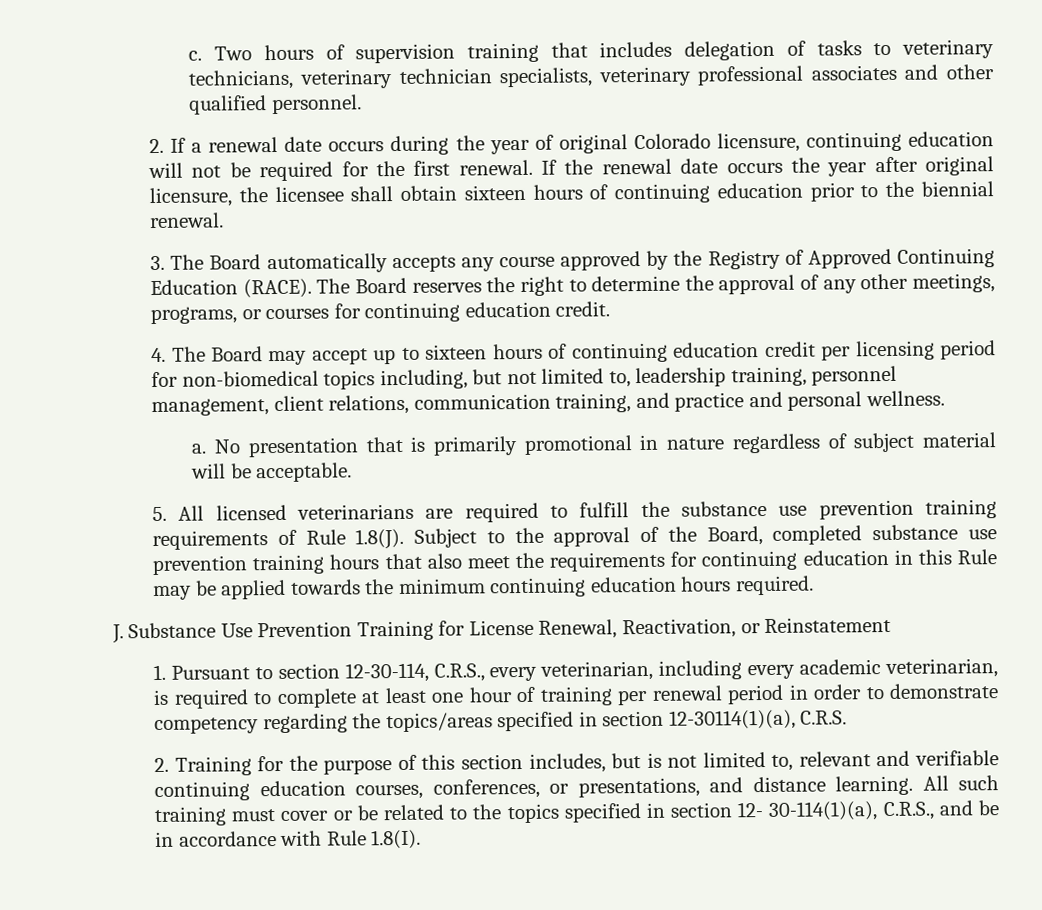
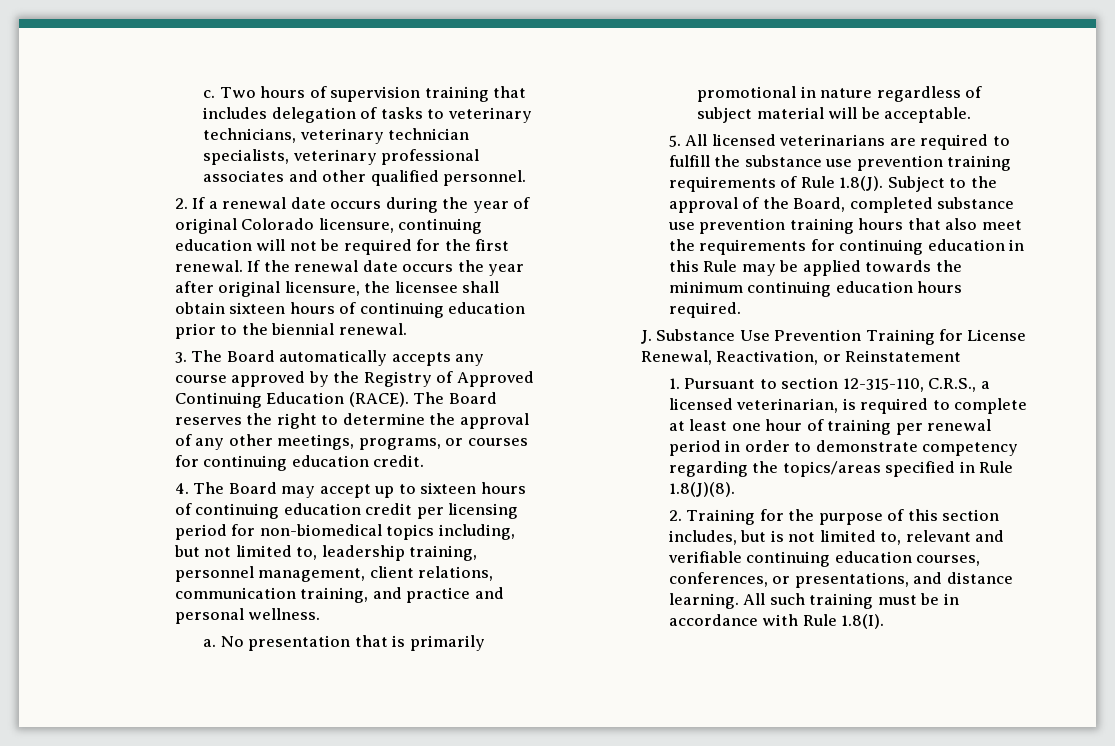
- 1. Pursuant to section 12-30-114, C.R.S., every veterinarian, including every academic veterinarian, is required to complete at least one hour of training per renewal period in order to demonstrate competency regarding the topics/areas specified in section 12-30114(1)(a), C.R.S.
+ 1. Pursuant to section 12-315-110, C.R.S., a licensed veterinarian, is required to complete at least one hour of training per renewal period in order to demonstrate competency regarding the topics/areas specified in Rule 1.8(J)(8).
- All such training must cover or be related to the topics specified in section 12- 30-114(1)(a), C.R.S., and be in accordance with Rule 1.8(I).
+ All such training must be in accordance with Rule 1.8(I).

